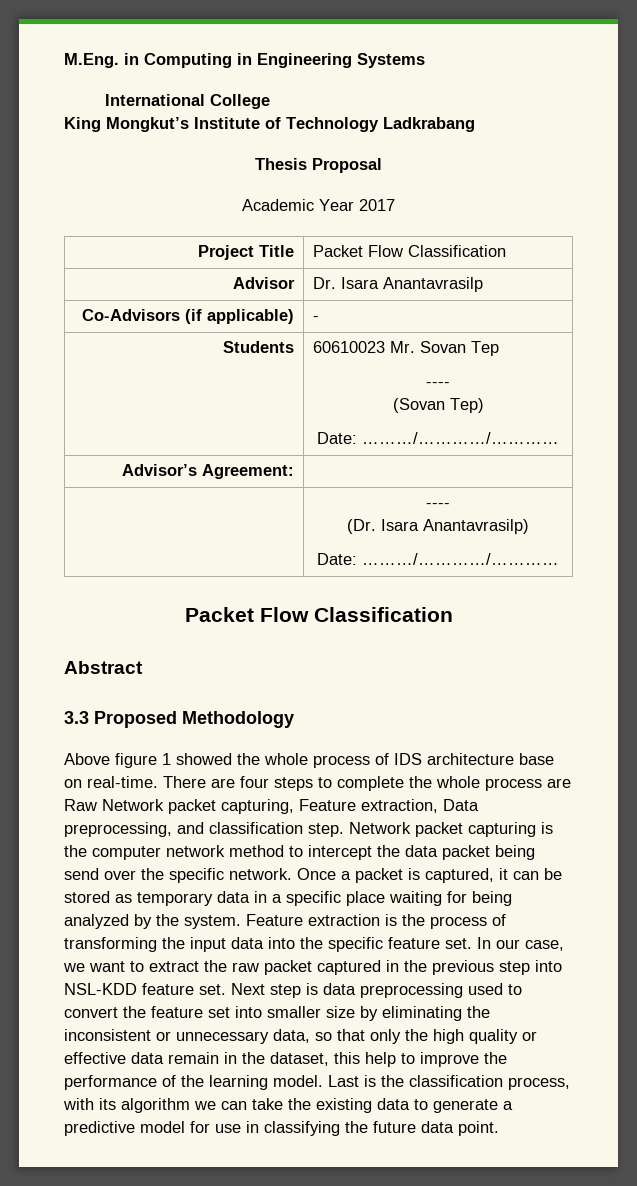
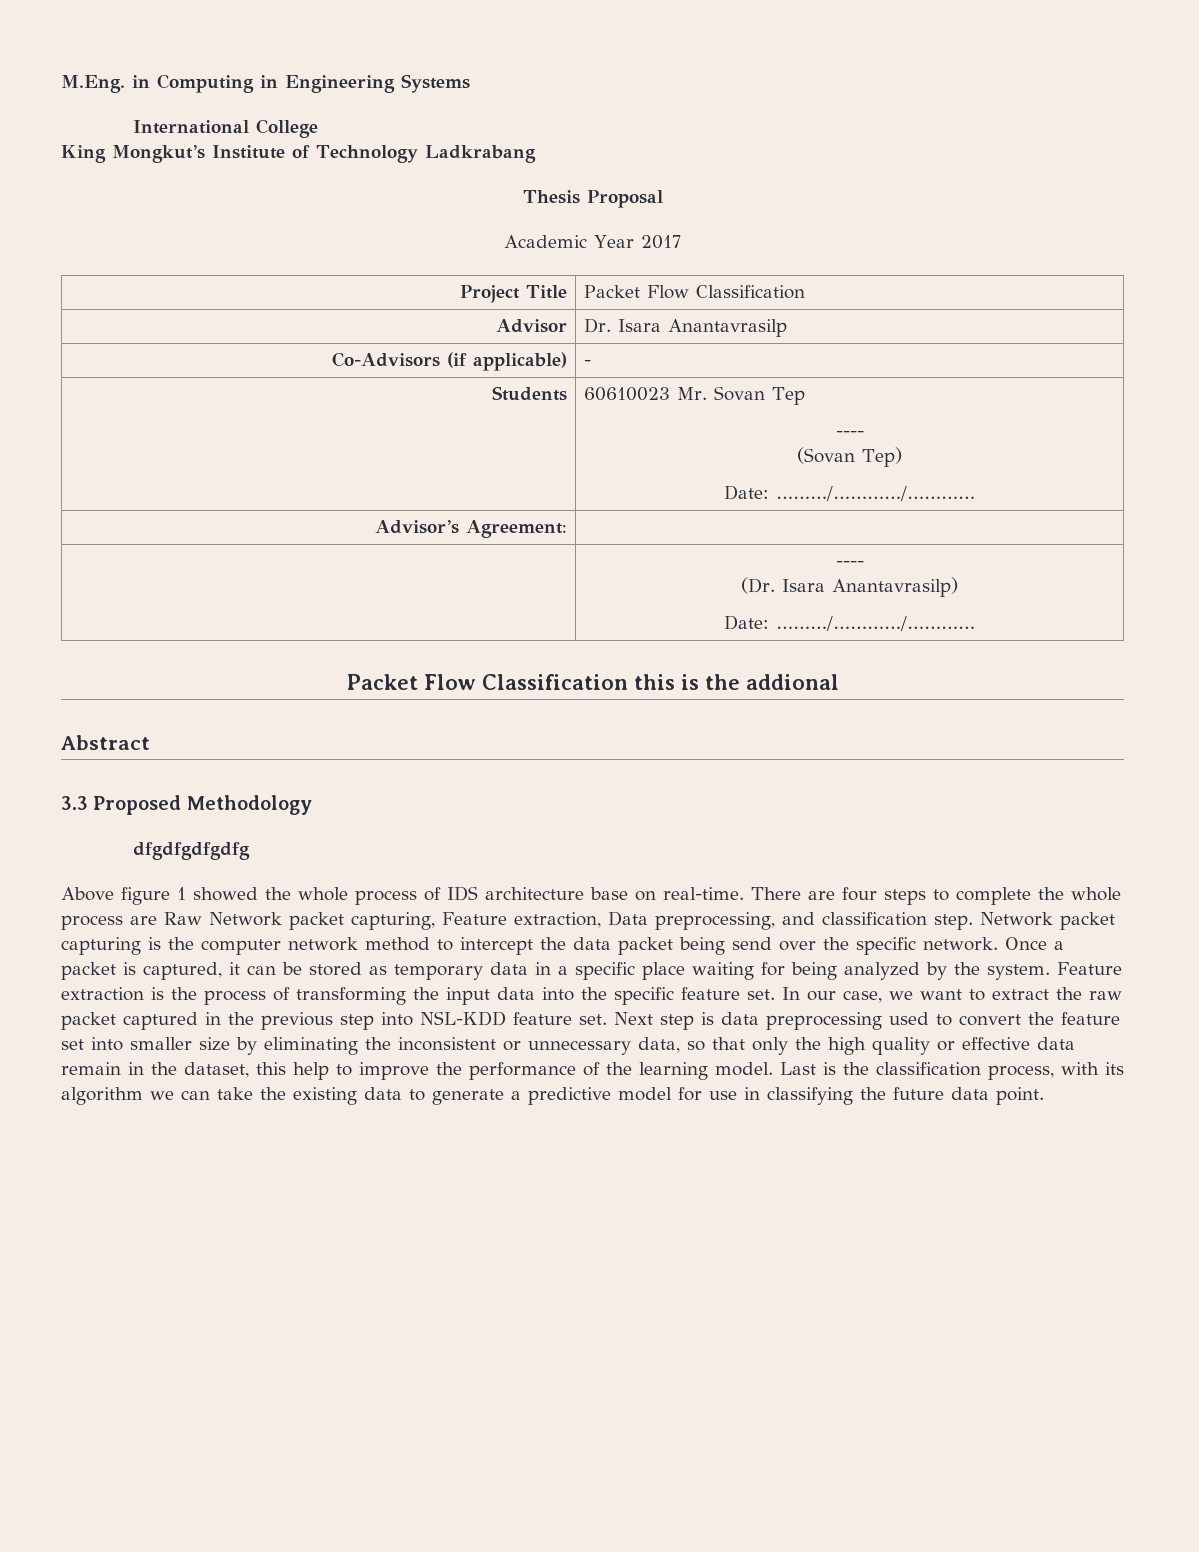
  | ----
  (Dr. Isara Anantavrasilp)
  Date: ………/…………/…………
- Packet Flow Classification
+ Packet Flow Classification this is the addional
+ dfgdfgdfgdfg

